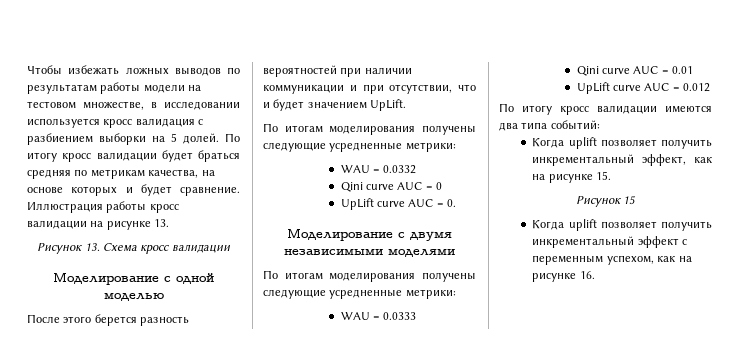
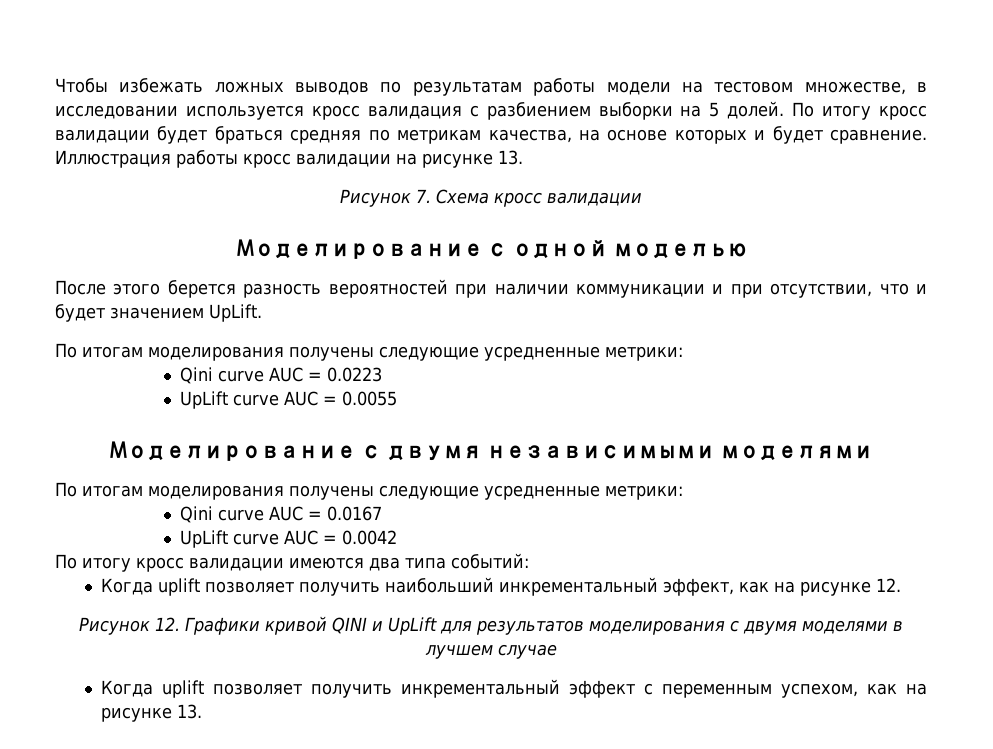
- Рисунок 13. Схема кросс валидации
+ Рисунок 7. Схема кросс валидации
- WAU = 0.0332
- Qini curve AUC = 0
- UpLift curve AUC = 0.
+ Qini curve AUC = 0.0223
+ UpLift curve AUC = 0.0055
- WAU = 0.0333
- Qini curve AUC = 0.01
- UpLift curve AUC = 0.012
+ Qini curve AUC = 0.0167
+ UpLift curve AUC = 0.0042
- Когда uplift позволяет получить инкрементальный эффект, как на рисунке 15.
- Рисунок 15
+ Когда uplift позволяет получить наибольший инкрементальный эффект, как на рисунке 12.
+ Рисунок 12. Графики кривой QINI и UpLift для результатов моделирования с двумя моделями в лучшем случае
- Когда uplift позволяет получить инкрементальный эффект с переменным успехом, как на рисунке 16.
+ Когда uplift позволяет получить инкрементальный эффект с переменным успехом, как на рисунке 13.

